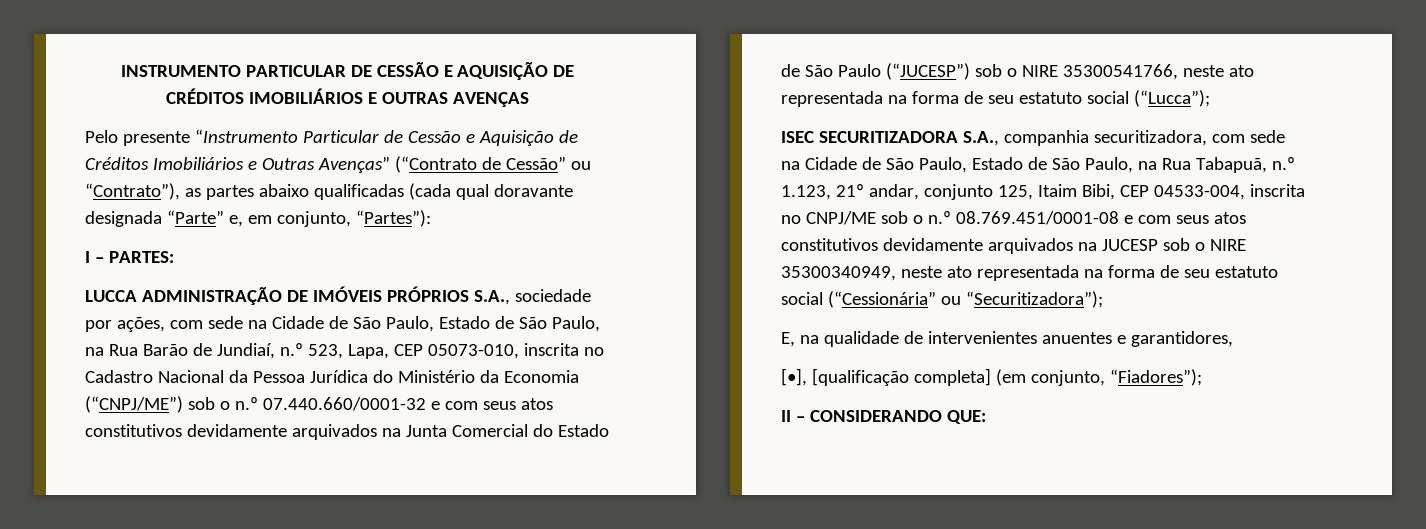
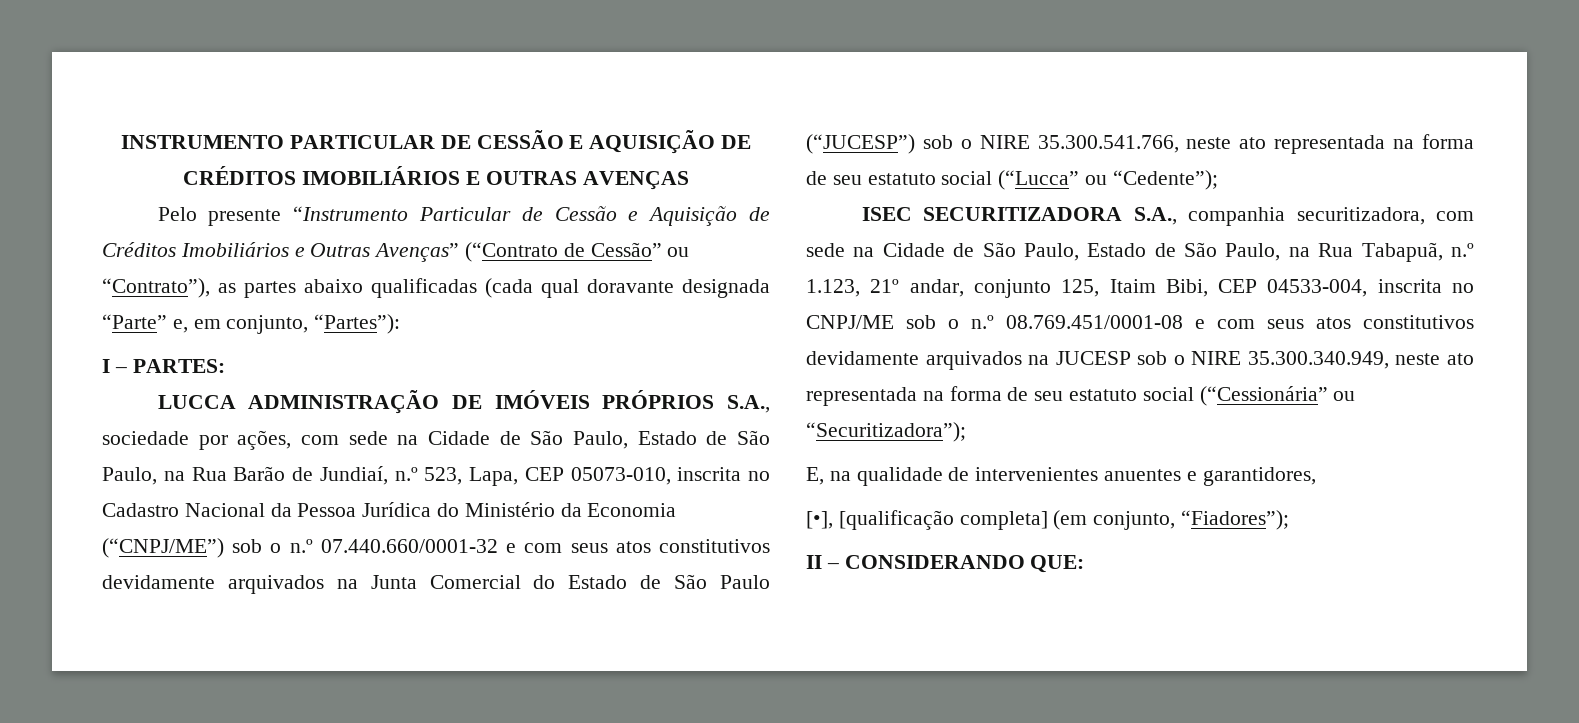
- LUCCA ADMINISTRAÇÃO DE IMÓVEIS PRÓPRIOS S.A., sociedade por ações, com sede na Cidade de São Paulo, Estado de São Paulo, na Rua Barão de Jundiaí, n.º 523, Lapa, CEP 05073-010, inscrita no Cadastro Nacional da Pessoa Jurídica do Ministério da Economia (“CNPJ/ME”) sob o n.º 07.440.660/0001-32 e com seus atos constitutivos devidamente arquivados na Junta Comercial do Estado de São Paulo (“JUCESP”) sob o NIRE 35300541766, neste ato representada na forma de seu estatuto social (“Lucca”);
+ LUCCA ADMINISTRAÇÃO DE IMÓVEIS PRÓPRIOS S.A., sociedade por ações, com sede na Cidade de São Paulo, Estado de São Paulo, na Rua Barão de Jundiaí, n.º 523, Lapa, CEP 05073-010, inscrita no Cadastro Nacional da Pessoa Jurídica do Ministério da Economia (“CNPJ/ME”) sob o n.º 07.440.660/0001-32 e com seus atos constitutivos devidamente arquivados na Junta Comercial do Estado de São Paulo (“JUCESP”) sob o NIRE 35.300.541.766, neste ato representada na forma de seu estatuto social (“Lucca” ou “Cedente”);
- ISEC SECURITIZADORA S.A., companhia securitizadora, com sede na Cidade de São Paulo, Estado de São Paulo, na Rua Tabapuã, n.º 1.123, 21º andar, conjunto 125, Itaim Bibi, CEP 04533-004, inscrita no CNPJ/ME sob o n.º 08.769.451/0001-08 e com seus atos constitutivos devidamente arquivados na JUCESP sob o NIRE 35300340949, neste ato representada na forma de seu estatuto social (“Cessionária” ou “Securitizadora”);
+ ISEC SECURITIZADORA S.A., companhia securitizadora, com sede na Cidade de São Paulo, Estado de São Paulo, na Rua Tabapuã, n.º 1.123, 21º andar, conjunto 125, Itaim Bibi, CEP 04533-004, inscrita no CNPJ/ME sob o n.º 08.769.451/0001-08 e com seus atos constitutivos devidamente arquivados na JUCESP sob o NIRE 35.300.340.949, neste ato representada na forma de seu estatuto social (“Cessionária” ou “Securitizadora”);

